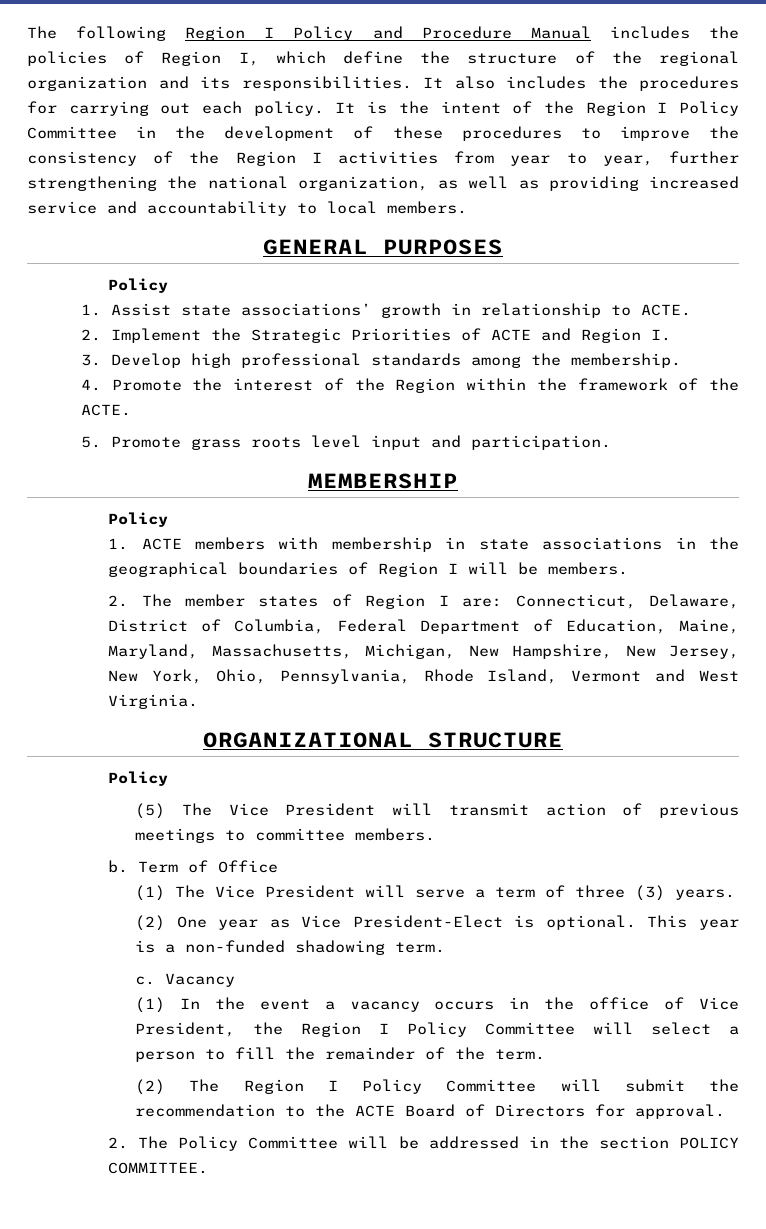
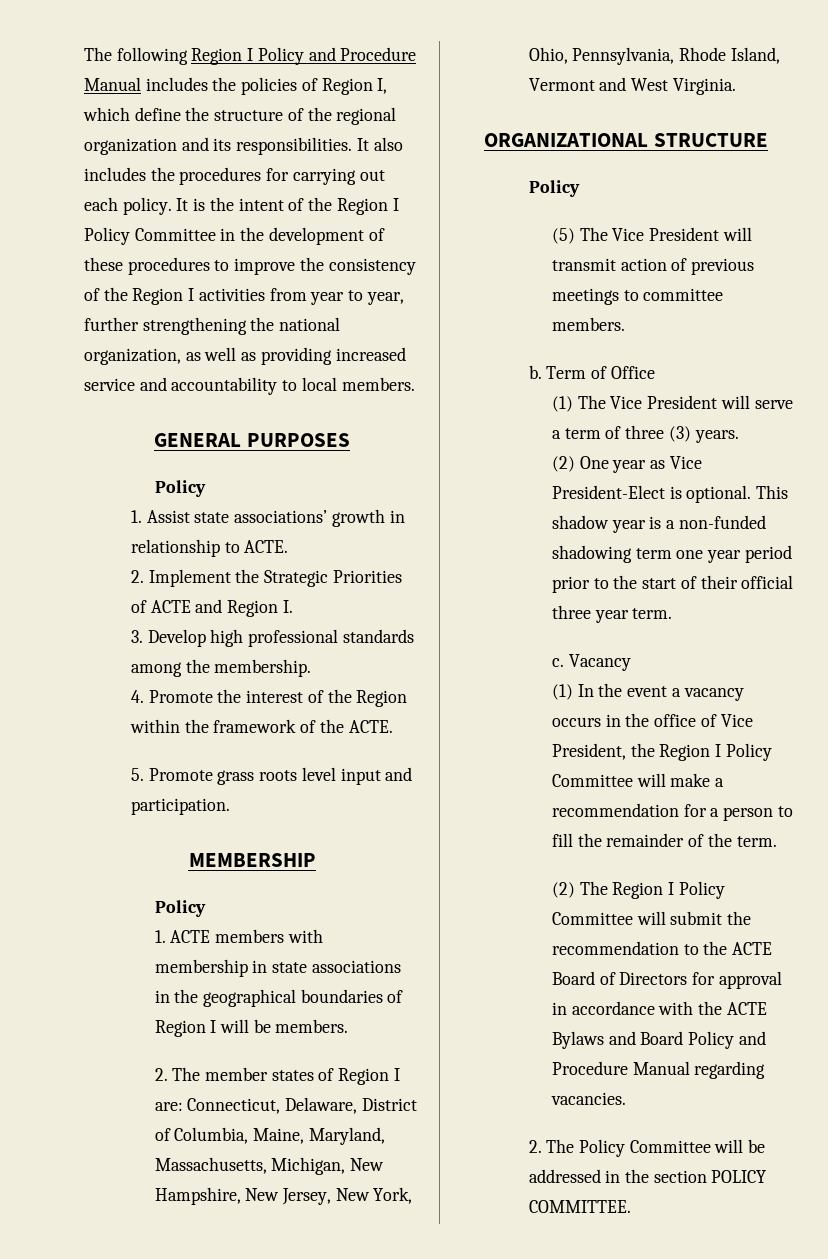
- 2. The member states of Region I are: Connecticut, Delaware, District of Columbia, Federal Department of Education, Maine, Maryland, Massachusetts, Michigan, New Hampshire, New Jersey, New York, Ohio, Pennsylvania, Rhode Island, Vermont and West Virginia.
+ 2. The member states of Region I are: Connecticut, Delaware, District of Columbia, Maine, Maryland, Massachusetts, Michigan, New Hampshire, New Jersey, New York, Ohio, Pennsylvania, Rhode Island, Vermont and West Virginia.
- This year is a non-funded shadowing term.
+ This shadow year is a non-funded shadowing term one year period prior to the start of their official three year term.
- (1) In the event a vacancy occurs in the office of Vice President, the Region I Policy Committee will select a person to fill the remainder of the term.
+ (1) In the event a vacancy occurs in the office of Vice President, the Region I Policy Committee will make a recommendation for a person to fill the remainder of the term.
- (2) The Region I Policy Committee will submit the recommendation to the ACTE Board of Directors for approval.
+ (2) The Region I Policy Committee will submit the recommendation to the ACTE Board of Directors for approval in accordance with the ACTE Bylaws and Board Policy and Procedure Manual regarding vacancies.

